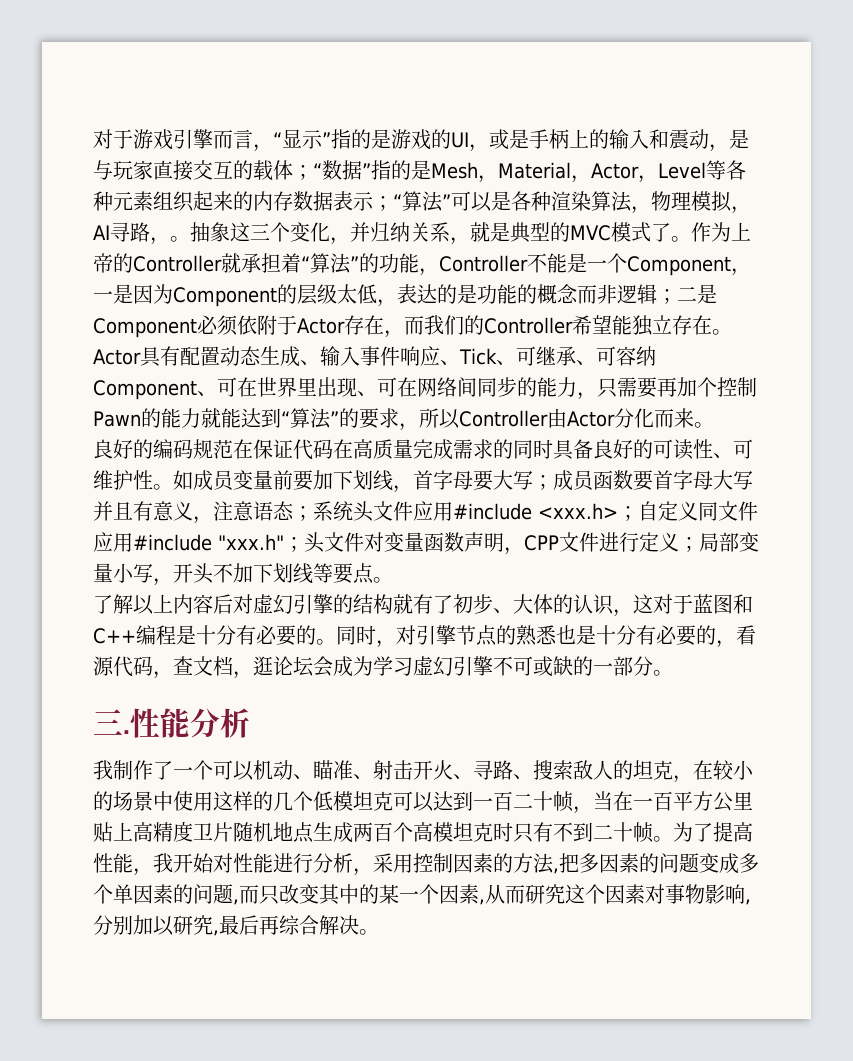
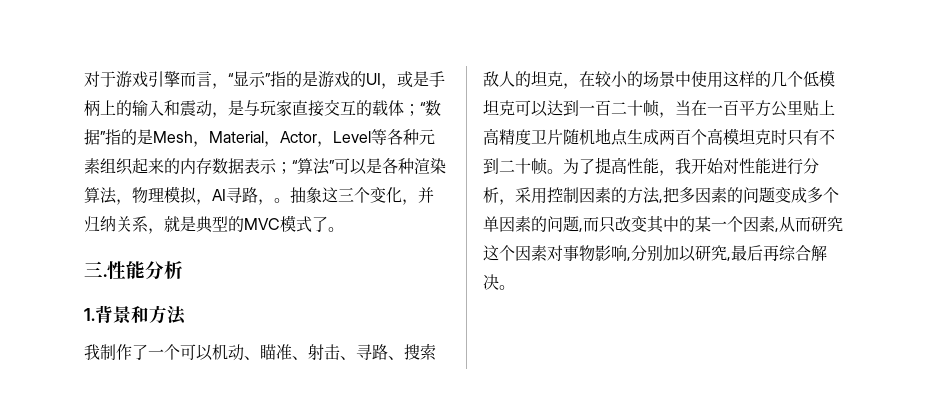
- 作为上帝的Controller就承担着“算法”的功能，Controller不能是一个Component，一是因为Component的层级太低，表达的是功能的概念而非逻辑；二是Component必须依附于Actor存在，而我们的Controller希望能独立存在。Actor具有配置动态生成、输入事件响应、Tick、可继承、可容纳Component、可在世界里出现、可在网络间同步的能力，只需要再加个控制Pawn的能力就能达到“算法”的要求，所以Controller由Actor分化而来。
- 良好的编码规范在保证代码在高质量完成需求的同时具备良好的可读性、可维护性。如成员变量前要加下划线，首字母要大写；成员函数要首字母大写并且有意义，注意语态；系统头文件应用#include <xxx.h>；自定义同文件应用#include "xxx.h"；头文件对变量函数声明，CPP文件进行定义；局部变量小写，开头不加下划线等要点。
- 了解以上内容后对虚幻引擎的结构就有了初步、大体的认识，这对于蓝图和C++编程是十分有必要的。同时，对引擎节点的熟悉也是十分有必要的，看源代码，查文档，逛论坛会成为学习虚幻引擎不可或缺的一部分。
+ 1.背景和方法
- 我制作了一个可以机动、瞄准、射击开火、寻路、搜索敌人的坦克，在较小的场景中使用这样的几个低模坦克可以达到一百二十帧，当在一百平方公里贴上高精度卫片随机地点生成两百个高模坦克时只有不到二十帧。
+ 我制作了一个可以机动、瞄准、射击、寻路、搜索敌人的坦克，在较小的场景中使用这样的几个低模坦克可以达到一百二十帧，当在一百平方公里贴上高精度卫片随机地点生成两百个高模坦克时只有不到二十帧。

